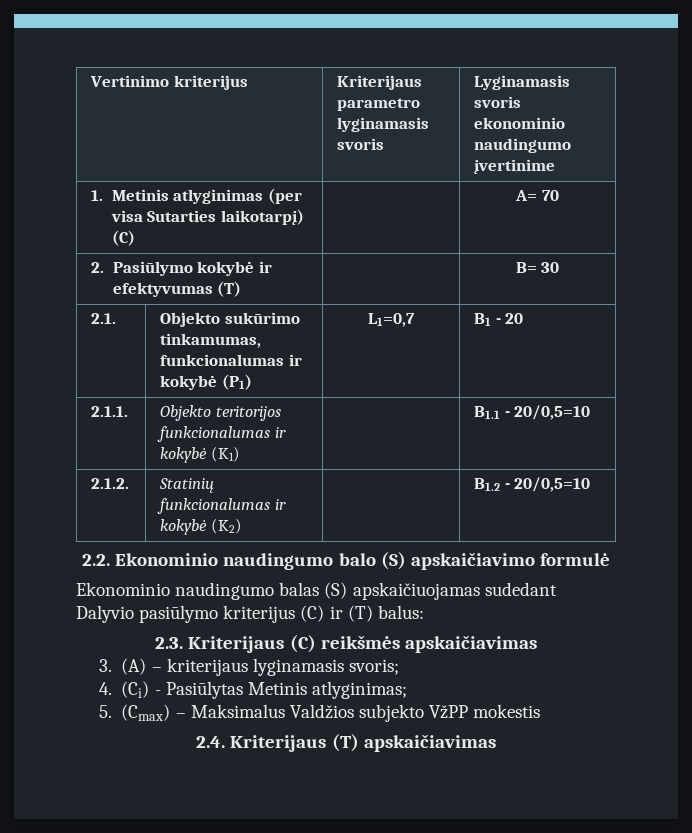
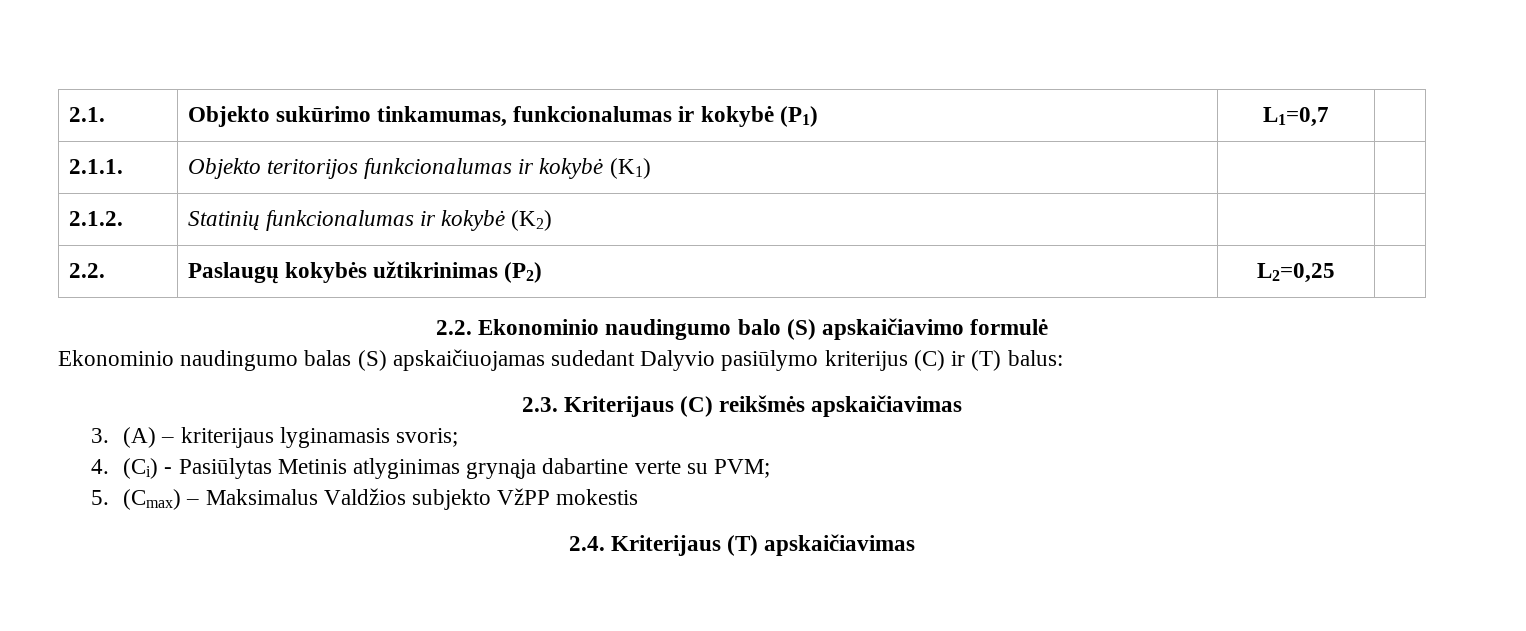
- Vertinimo kriterijus | Kriterijaus parametro lyginamasis svoris | Lyginamasis svoris ekonominio naudingumo įvertinime
- 1. Metinis atlyginimas (per visa Sutarties laikotarpį) (C) | | A= 70
- 2. Pasiūlymo kokybė ir efektyvumas (T) | | B= 30
- 2.1. | Objekto sukūrimo tinkamumas, funkcionalumas ir kokybė (P1) | L1=0,7 | B1 - 20
+ 2.1. | Objekto sukūrimo tinkamumas, funkcionalumas ir kokybė (P1) | L1=0,7 |
- 2.1.1. | Objekto teritorijos funkcionalumas ir kokybė (K1) | | B1.1 - 20/0,5=10
+ 2.1.1. | Objekto teritorijos funkcionalumas ir kokybė (K1) | |
- 2.1.2. | Statinių funkcionalumas ir kokybė (K2) | | B1.2 - 20/0,5=10
+ 2.1.2. | Statinių funkcionalumas ir kokybė (K2) | |
+ 2.2. | Paslaugų kokybės užtikrinimas (P2) | L2=0,25 |
- 4. (Ci) - Pasiūlytas Metinis atlyginimas;
+ 4. (Ci) - Pasiūlytas Metinis atlyginimas grynąja dabartine verte su PVM;

